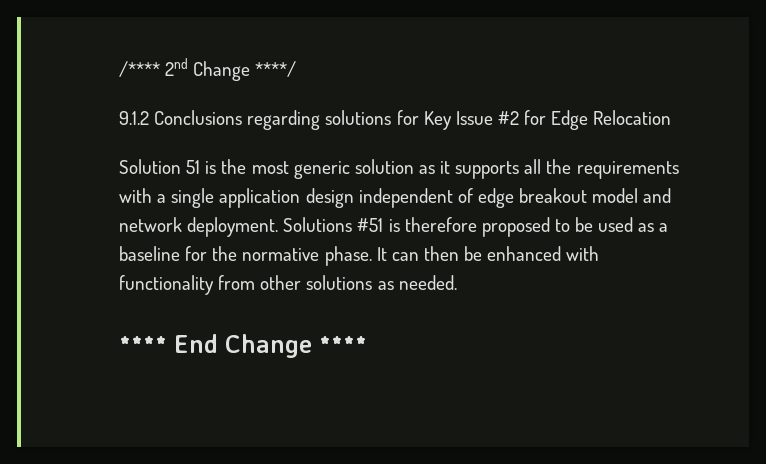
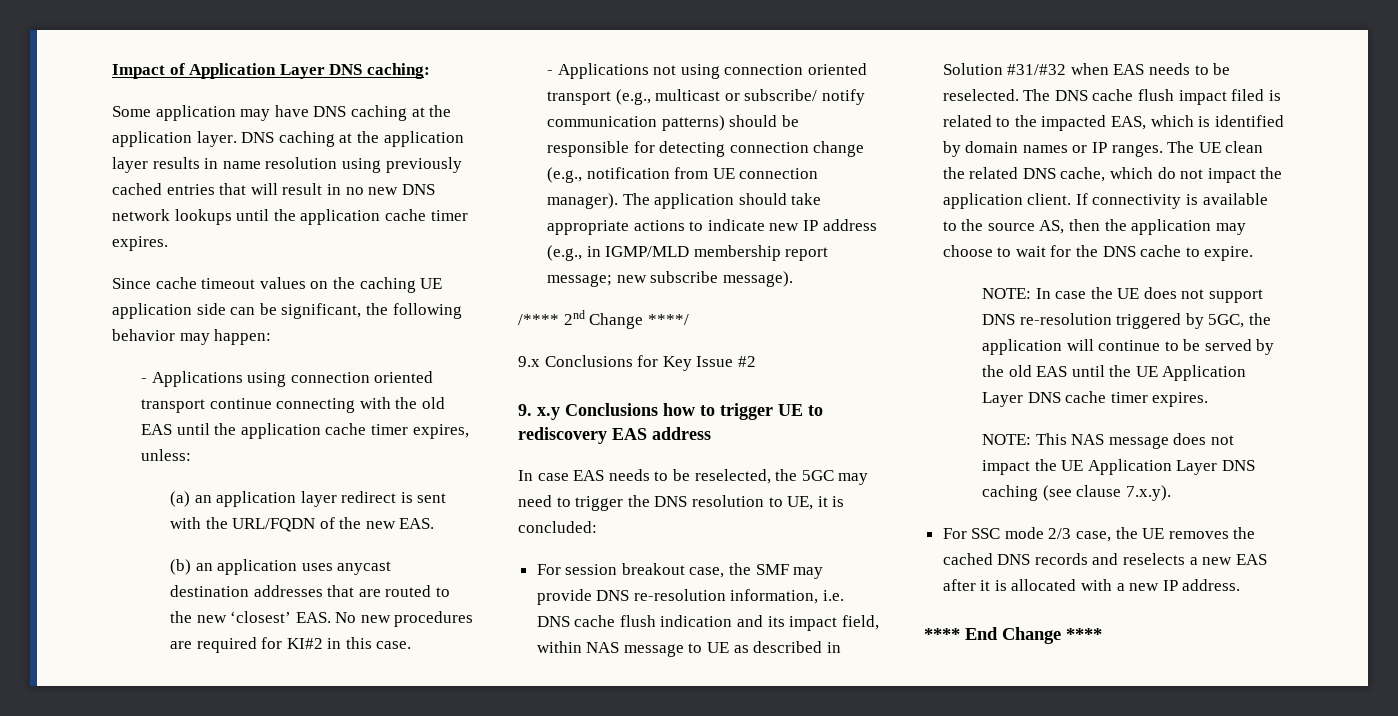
+ Impact of Application Layer DNS caching:
+ Some application may have DNS caching at the application layer. DNS caching at the application layer results in name resolution using previously cached entries that will result in no new DNS network lookups until the application cache timer expires.
+ Since cache timeout values on the caching UE application side can be significant, the following behavior may happen:
+ - Applications using connection oriented transport continue connecting with the old EAS until the application cache timer expires, unless:
+ (a) an application layer redirect is sent with the URL/FQDN of the new EAS.
+ (b) an application uses anycast destination addresses that are routed to the new ‘closest’ EAS. No new procedures are required for KI#2 in this case.
+ - Applications not using connection oriented transport (e.g., multicast or subscribe/ notify communication patterns) should be responsible for detecting connection change (e.g., notification from UE connection manager). The application should take appropriate actions to indicate new IP address (e.g., in IGMP/MLD membership report message; new subscribe message).
- 9.1.2 Conclusions regarding solutions for Key Issue #2 for Edge Relocation
- Solution 51 is the most generic solution as it supports all the requirements with a single application design independent of edge breakout model and network deployment. Solutions #51 is therefore proposed to be used as a baseline for the normative phase. It can then be enhanced with functionality from other solutions as needed.
+ 9.x Conclusions for Key Issue #2
+ 9. x.y Conclusions how to trigger UE to rediscovery EAS address
+ In case EAS needs to be reselected, the 5GC may need to trigger the DNS resolution to UE, it is concluded:
+ For session breakout case, the SMF may provide DNS re-resolution information, i.e. DNS cache flush indication and its impact field, within NAS message to UE as described in Solution #31/#32 when EAS needs to be reselected. The DNS cache flush impact filed is related to the impacted EAS, which is identified by domain names or IP ranges. The UE clean the related DNS cache, which do not impact the application client. If connectivity is available to the source AS, then the application may choose to wait for the DNS cache to expire.
+ NOTE: In case the UE does not support DNS re-resolution triggered by 5GC, the application will continue to be served by the old EAS until the UE Application Layer DNS cache timer expires.
+ NOTE: This NAS message does not impact the UE Application Layer DNS caching (see clause 7.x.y).
+ For SSC mode 2/3 case, the UE removes the cached DNS records and reselects a new EAS after it is allocated with a new IP address.

